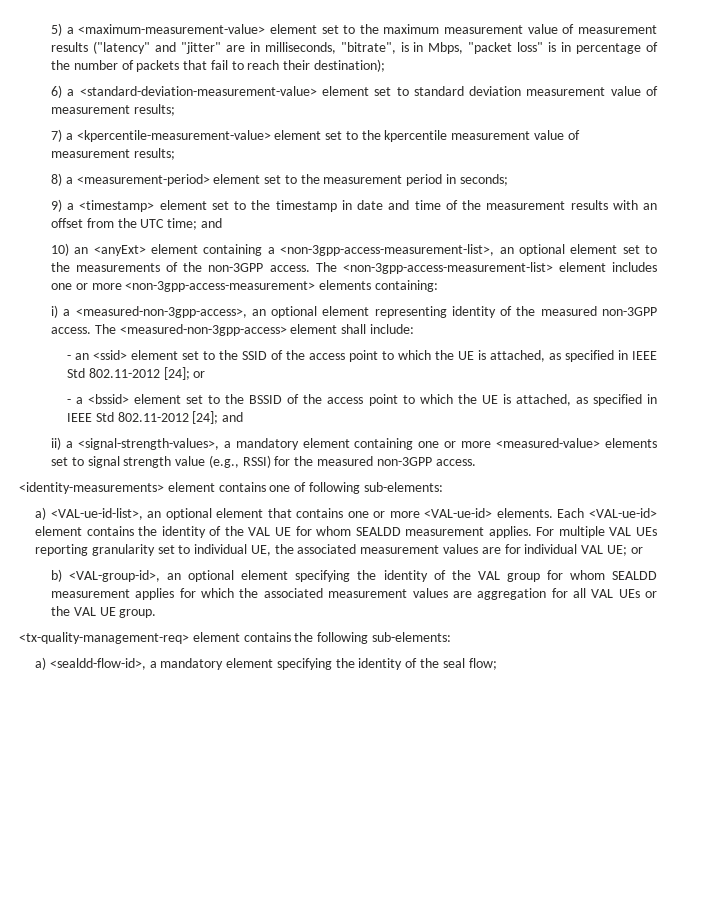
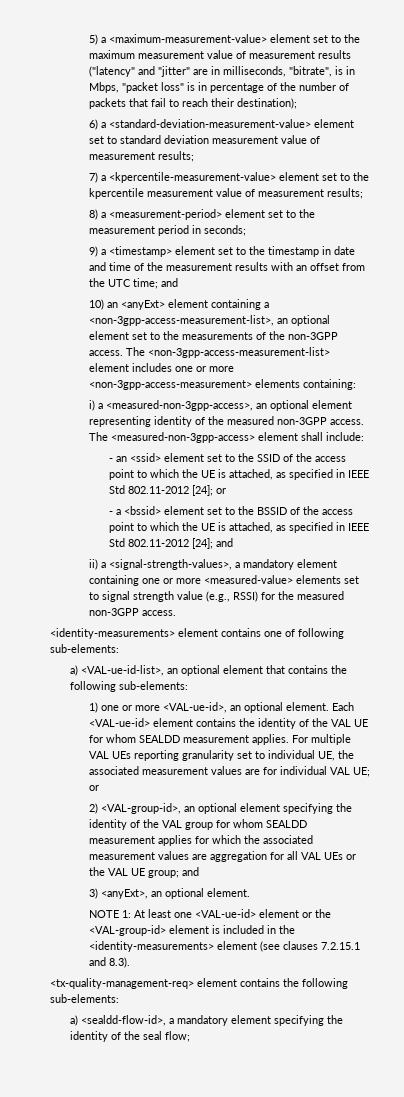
- a) <VAL-ue-id-list>, an optional element that contains one or more <VAL-ue-id> elements.
+ a) <VAL-ue-id-list>, an optional element that contains the following sub-elements:
+ 1) one or more <VAL-ue-id>, an optional element.
- b) <VAL-group-id>, an optional element specifying the identity of the VAL group for whom SEALDD measurement applies for which the associated measurement values are aggregation for all VAL UEs or the VAL UE group.
+ 2) <VAL-group-id>, an optional element specifying the identity of the VAL group for whom SEALDD measurement applies for which the associated measurement values are aggregation for all VAL UEs or the VAL UE group; and
+ 3) <anyExt>, an optional element.
+ NOTE 1: At least one <VAL-ue-id> element or the <VAL-group-id> element is included in the <identity-measurements> element (see clauses 7.2.15.1 and 8.3).

